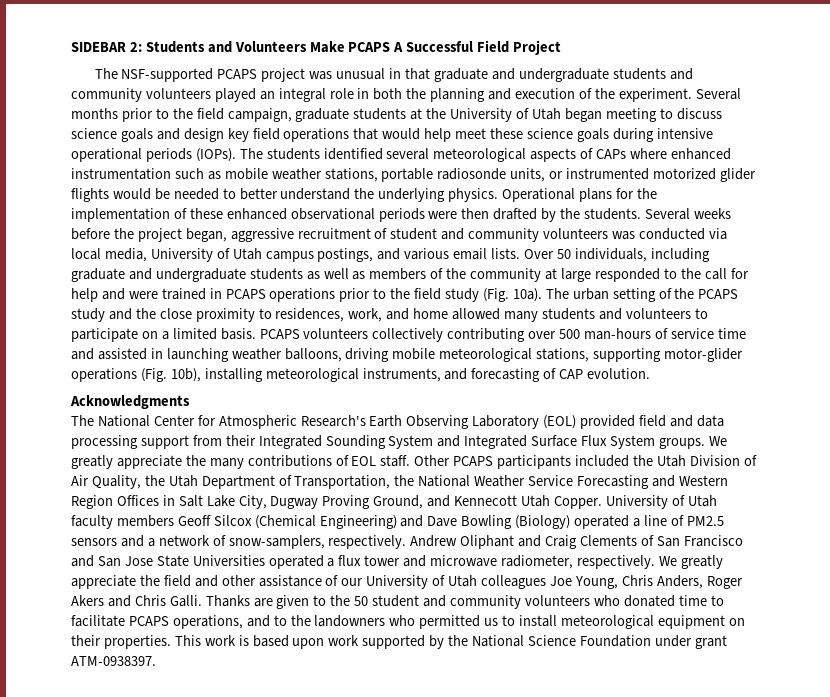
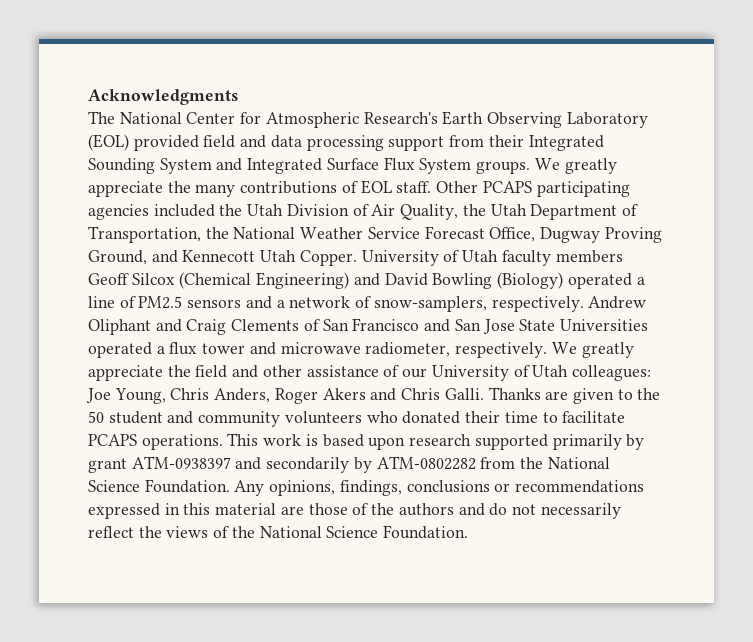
- SIDEBAR 2: Students and Volunteers Make PCAPS A Successful Field Project
- The NSF-supported PCAPS project was unusual in that graduate and undergraduate students and community volunteers played an integral role in both the planning and execution of the experiment. Several months prior to the field campaign, graduate students at the University of Utah began meeting to discuss science goals and design key field operations that would help meet these science goals during intensive operational periods (IOPs). The students identified several meteorological aspects of CAPs where enhanced instrumentation such as mobile weather stations, portable radiosonde units, or instrumented motorized glider flights would be needed to better understand the underlying physics. Operational plans for the implementation of these enhanced observational periods were then drafted by the students. Several weeks before the project began, aggressive recruitment of student and community volunteers was conducted via local media, University of Utah campus postings, and various email lists. Over 50 individuals, including graduate and undergraduate students as well as members of the community at large responded to the call for help and were trained in PCAPS operations prior to the field study (Fig. 10a). The urban setting of the PCAPS study and the close proximity to residences, work, and home allowed many students and volunteers to participate on a limited basis. PCAPS volunteers collectively contributing over 500 man-hours of service time and assisted in launching weather balloons, driving mobile meteorological stations, supporting motor-glider operations (Fig. 10b), installing meteorological instruments, and forecasting of CAP evolution.
- Other PCAPS participants included the Utah Division of Air Quality, the Utah Department of Transportation, the National Weather Service Forecasting and Western Region Offices in Salt Lake City, Dugway Proving Ground, and Kennecott Utah Copper.
+ Other PCAPS participating agencies included the Utah Division of Air Quality, the Utah Department of Transportation, the National Weather Service Forecast Office, Dugway Proving Ground, and Kennecott Utah Copper.
- University of Utah faculty members Geoff Silcox (Chemical Engineering) and Dave Bowling (Biology) operated a line of PM2.5 sensors and a network of snow-samplers, respectively.
+ University of Utah faculty members Geoff Silcox (Chemical Engineering) and David Bowling (Biology) operated a line of PM2.5 sensors and a network of snow-samplers, respectively.
- We greatly appreciate the field and other assistance of our University of Utah colleagues Joe Young, Chris Anders, Roger Akers and Chris Galli.
+ We greatly appreciate the field and other assistance of our University of Utah colleagues: Joe Young, Chris Anders, Roger Akers and Chris Galli.
- Thanks are given to the 50 student and community volunteers who donated time to facilitate PCAPS operations, and to the landowners who permitted us to install meteorological equipment on their properties.
+ Thanks are given to the 50 student and community volunteers who donated their time to facilitate PCAPS operations.
- This work is based upon work supported by the National Science Foundation under grant ATM-0938397.
+ This work is based upon research supported primarily by grant ATM-0938397 and secondarily by ATM-0802282 from the National Science Foundation. Any opinions, findings, conclusions or recommendations expressed in this material are those of the authors and do not necessarily reflect the views of the National Science Foundation.

